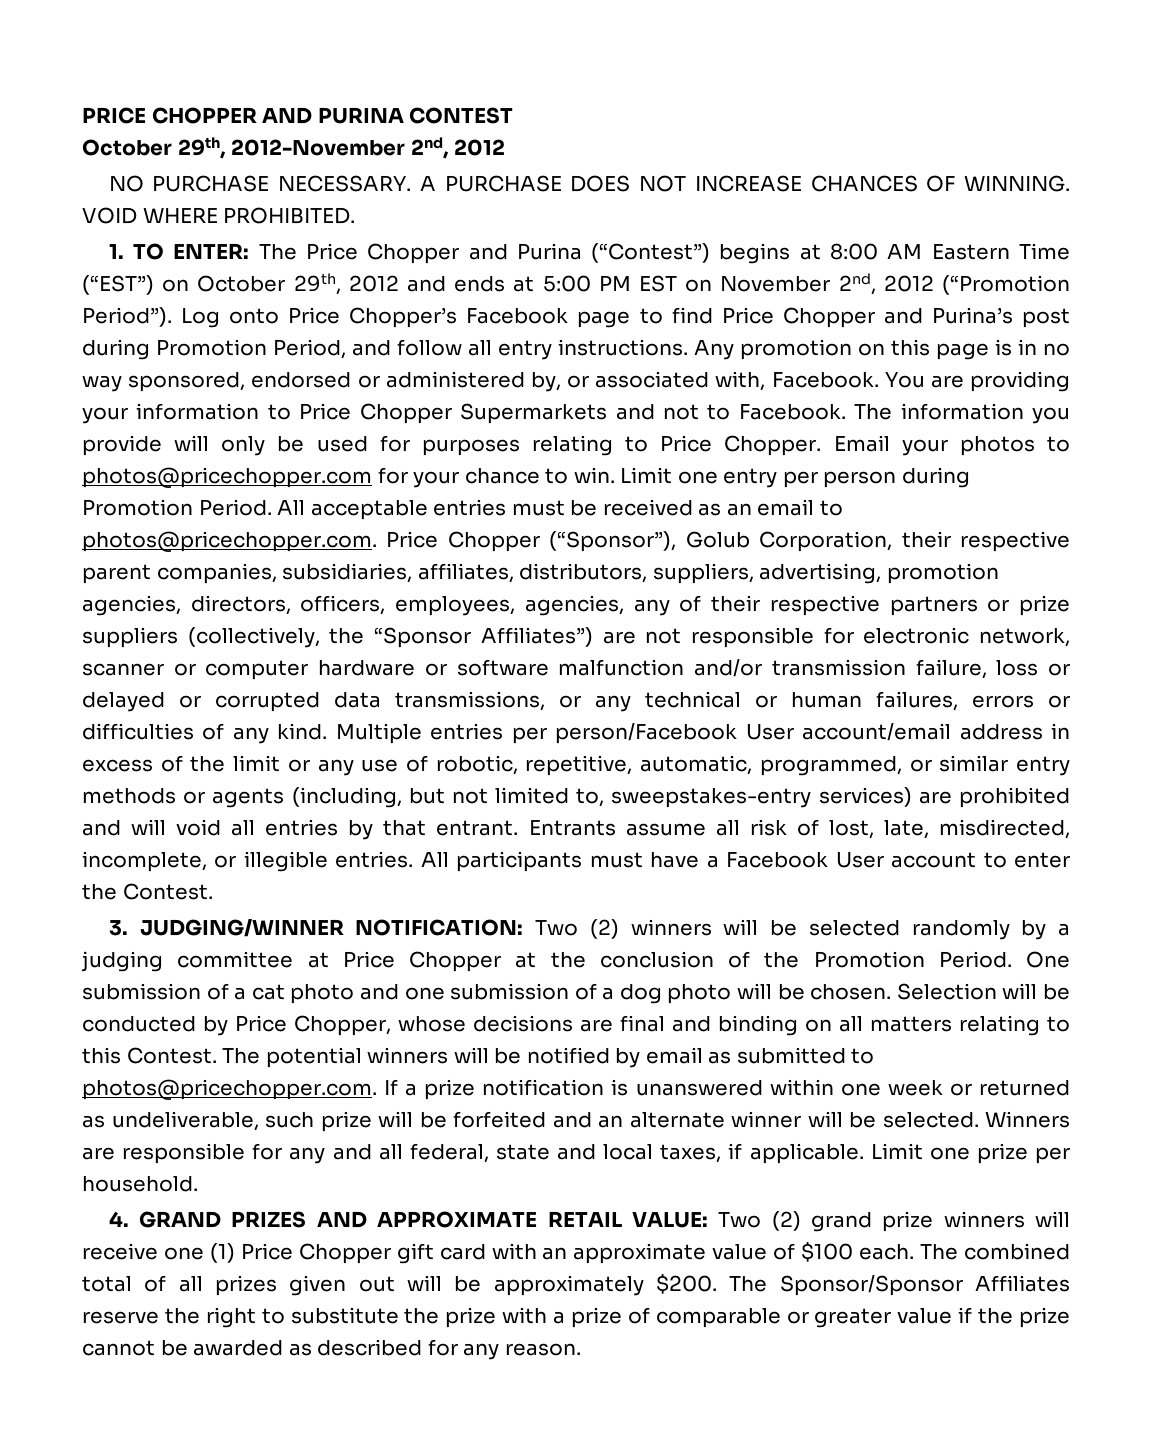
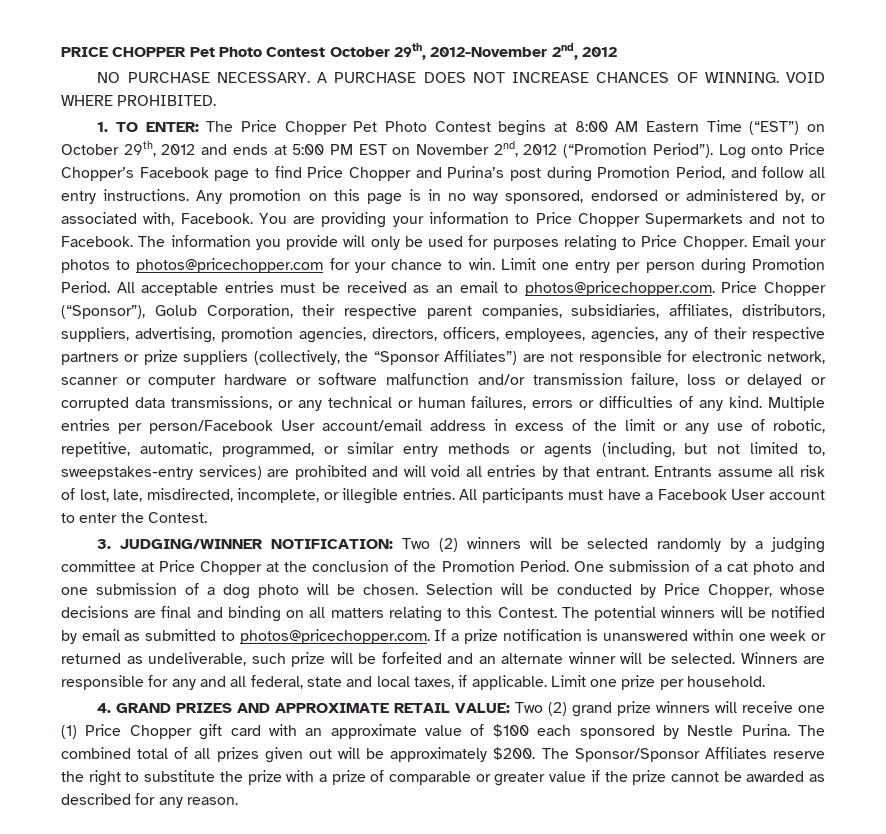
- PRICE CHOPPER AND PURINA CONTEST
- October 29th, 2012-November 2nd, 2012
+ PRICE CHOPPER Pet Photo Contest October 29th, 2012-November 2nd, 2012
- 1. TO ENTER: The Price Chopper and Purina (“Contest”) begins at 8:00 AM Eastern Time (“EST”) on October 29th, 2012 and ends at 5:00 PM EST on November 2nd, 2012 (“Promotion Period”).
+ 1. TO ENTER: The Price Chopper Pet Photo Contest begins at 8:00 AM Eastern Time (“EST”) on October 29th, 2012 and ends at 5:00 PM EST on November 2nd, 2012 (“Promotion Period”).
- 4. GRAND PRIZES AND APPROXIMATE RETAIL VALUE: Two (2) grand prize winners will receive one (1) Price Chopper gift card with an approximate value of $100 each.
+ 4. GRAND PRIZES AND APPROXIMATE RETAIL VALUE: Two (2) grand prize winners will receive one (1) Price Chopper gift card with an approximate value of $100 each sponsored by Nestle Purina.

